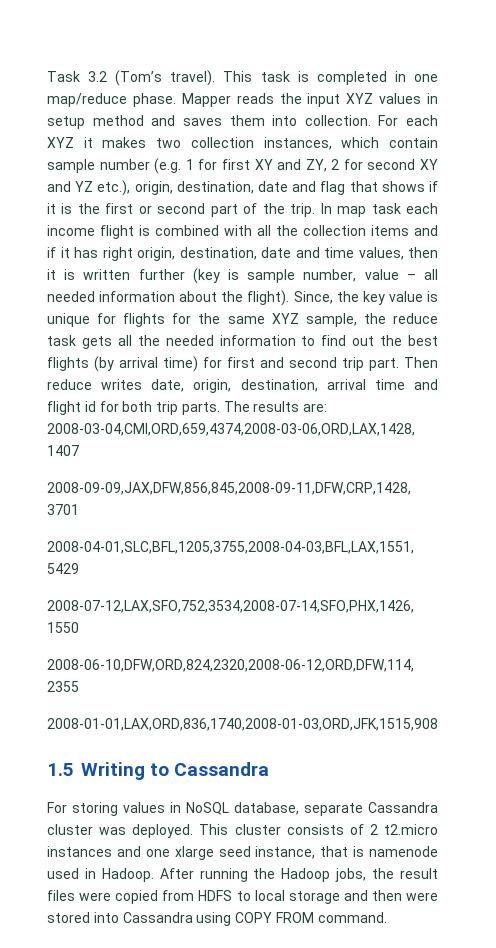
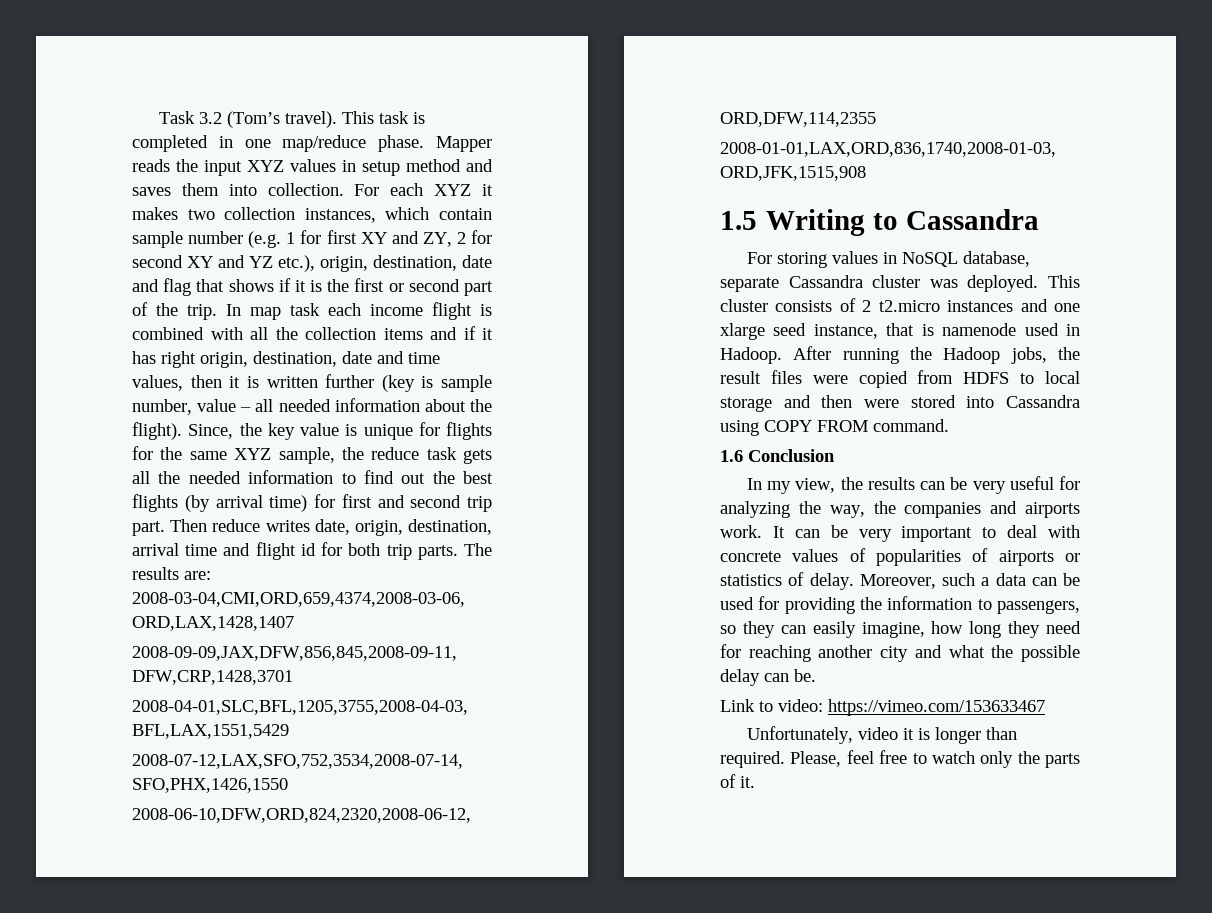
+ 1.6 Conclusion
+ In my view, the results can be very useful for analyzing the way, the companies and airports work. It can be very important to deal with concrete values of popularities of airports or statistics of delay. Moreover, such a data can be used for providing the information to passengers, so they can easily imagine, how long they need for reaching another city and what the possible delay can be.
+ Link to video: https://vimeo.com/153633467
+ Unfortunately, video it is longer than required. Please, feel free to watch only the parts of it.

